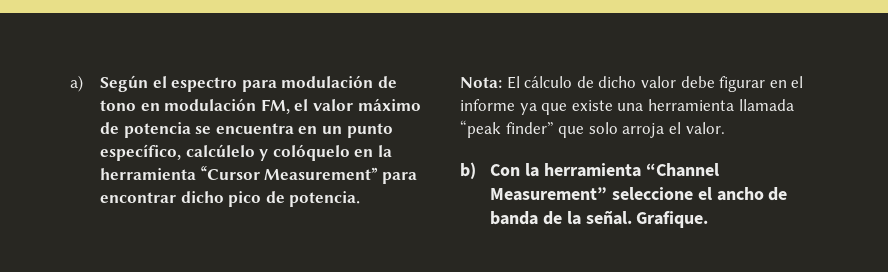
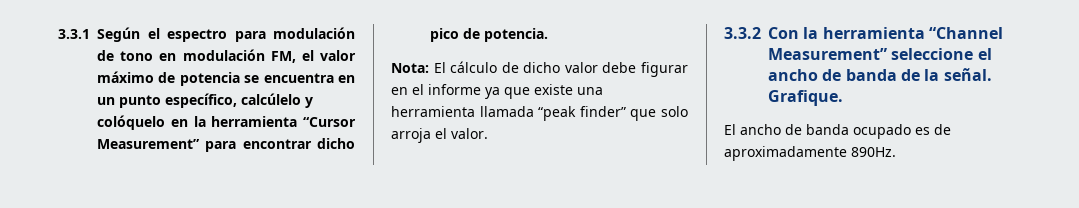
- a) Según el espectro para modulación de tono en modulación FM, el valor máximo de potencia se encuentra en un punto específico, calcúlelo y colóquelo en la herramienta “Cursor Measurement” para encontrar dicho pico de potencia.
+ 3.3.1 Según el espectro para modulación de tono en modulación FM, el valor máximo de potencia se encuentra en un punto específico, calcúlelo y colóquelo en la herramienta “Cursor Measurement” para encontrar dicho pico de potencia.
- b) Con la herramienta “Channel Measurement” seleccione el ancho de banda de la señal.
+ 3.3.2 Con la herramienta “Channel Measurement” seleccione el ancho de banda de la señal.
+ El ancho de banda ocupado es de aproximadamente 890Hz.

